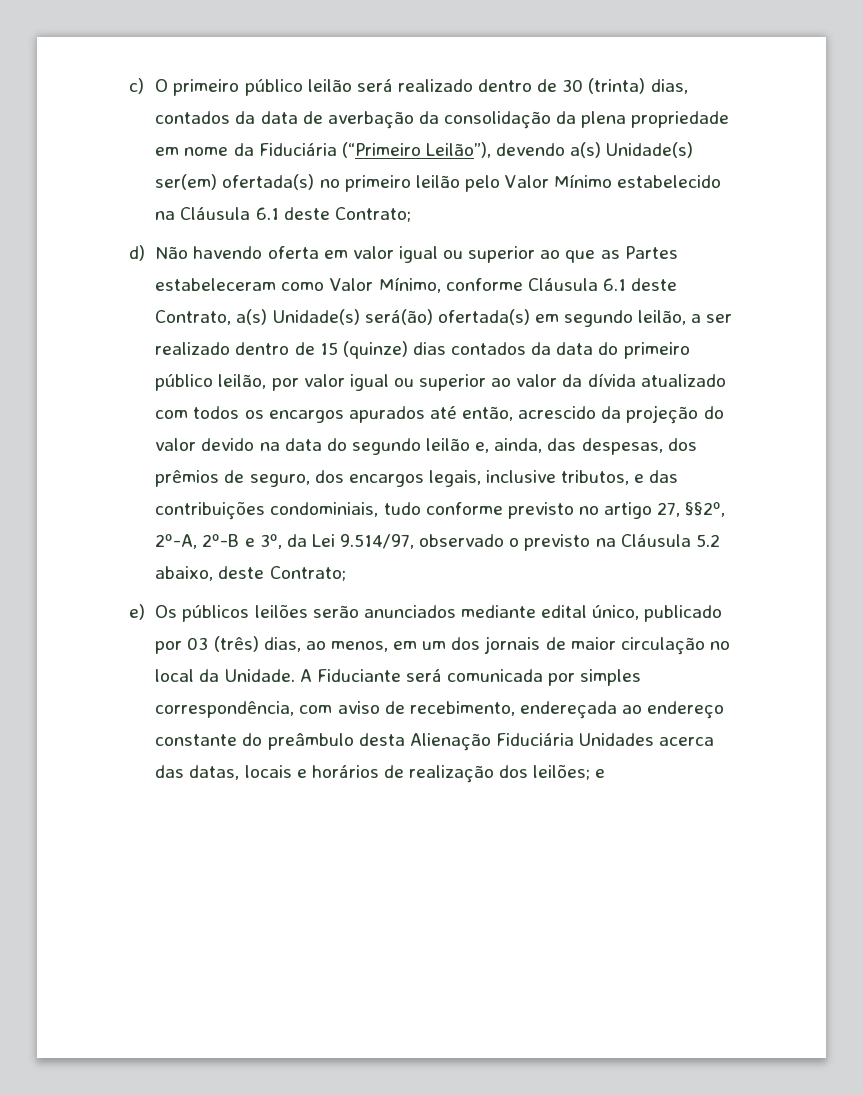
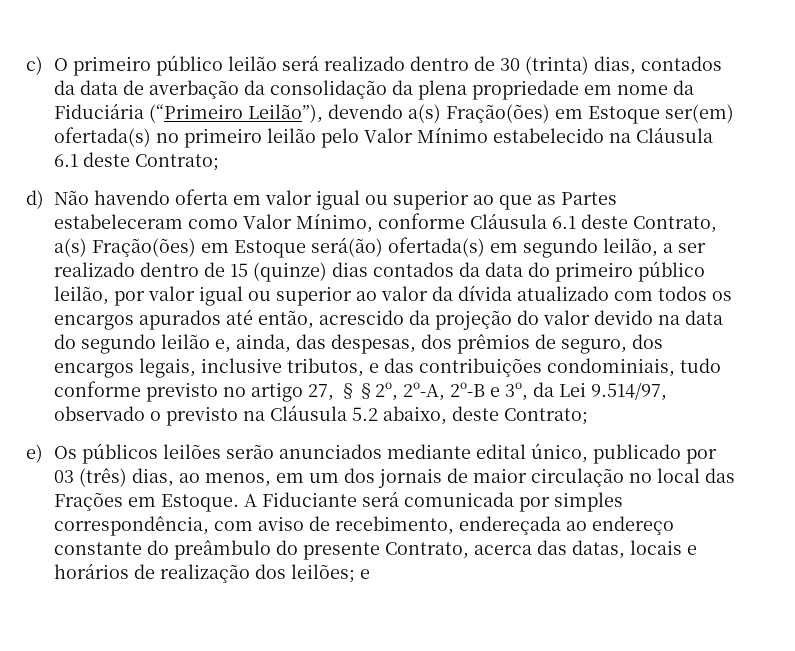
- c) O primeiro público leilão será realizado dentro de 30 (trinta) dias, contados da data de averbação da consolidação da plena propriedade em nome da Fiduciária (“Primeiro Leilão”), devendo a(s) Unidade(s) ser(em) ofertada(s) no primeiro leilão pelo Valor Mínimo estabelecido na Cláusula 6.1 deste Contrato;
+ c) O primeiro público leilão será realizado dentro de 30 (trinta) dias, contados da data de averbação da consolidação da plena propriedade em nome da Fiduciária (“Primeiro Leilão”), devendo a(s) Fração(ões) em Estoque ser(em) ofertada(s) no primeiro leilão pelo Valor Mínimo estabelecido na Cláusula 6.1 deste Contrato;
- d) Não havendo oferta em valor igual ou superior ao que as Partes estabeleceram como Valor Mínimo, conforme Cláusula 6.1 deste Contrato, a(s) Unidade(s) será(ão) ofertada(s) em segundo leilão, a ser realizado dentro de 15 (quinze) dias contados da data do primeiro público leilão, por valor igual ou superior ao valor da dívida atualizado com todos os encargos apurados até então, acrescido da projeção do valor devido na data do segundo leilão e, ainda, das despesas, dos prêmios de seguro, dos encargos legais, inclusive tributos, e das contribuições condominiais, tudo conforme previsto no artigo 27, §§2º, 2º-A, 2º-B e 3º, da Lei 9.514/97, observado o previsto na Cláusula 5.2 abaixo, deste Contrato;
+ d) Não havendo oferta em valor igual ou superior ao que as Partes estabeleceram como Valor Mínimo, conforme Cláusula 6.1 deste Contrato, a(s) Fração(ões) em Estoque será(ão) ofertada(s) em segundo leilão, a ser realizado dentro de 15 (quinze) dias contados da data do primeiro público leilão, por valor igual ou superior ao valor da dívida atualizado com todos os encargos apurados até então, acrescido da projeção do valor devido na data do segundo leilão e, ainda, das despesas, dos prêmios de seguro, dos encargos legais, inclusive tributos, e das contribuições condominiais, tudo conforme previsto no artigo 27, §§2º, 2º-A, 2º-B e 3º, da Lei 9.514/97, observado o previsto na Cláusula 5.2 abaixo, deste Contrato;
- e) Os públicos leilões serão anunciados mediante edital único, publicado por 03 (três) dias, ao menos, em um dos jornais de maior circulação no local da Unidade.
+ e) Os públicos leilões serão anunciados mediante edital único, publicado por 03 (três) dias, ao menos, em um dos jornais de maior circulação no local das Frações em Estoque.
- A Fiduciante será comunicada por simples correspondência, com aviso de recebimento, endereçada ao endereço constante do preâmbulo desta Alienação Fiduciária Unidades acerca das datas, locais e horários de realização dos leilões; e
+ A Fiduciante será comunicada por simples correspondência, com aviso de recebimento, endereçada ao endereço constante do preâmbulo do presente Contrato, acerca das datas, locais e horários de realização dos leilões; e

